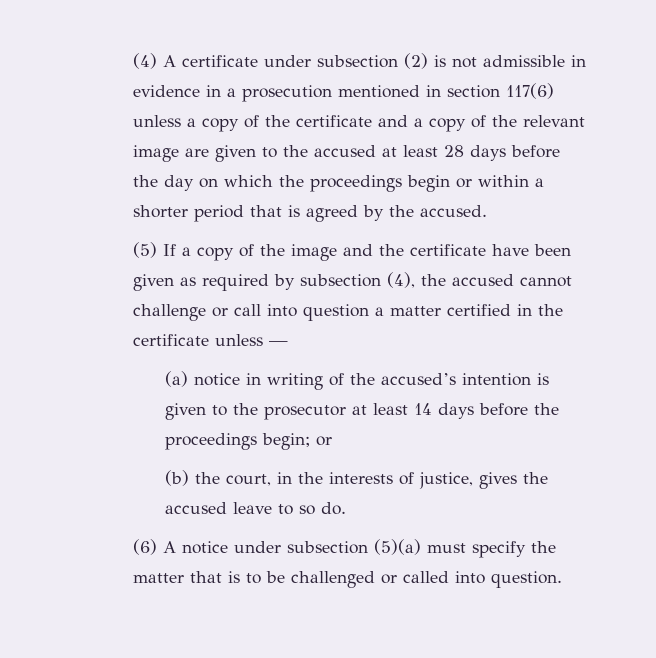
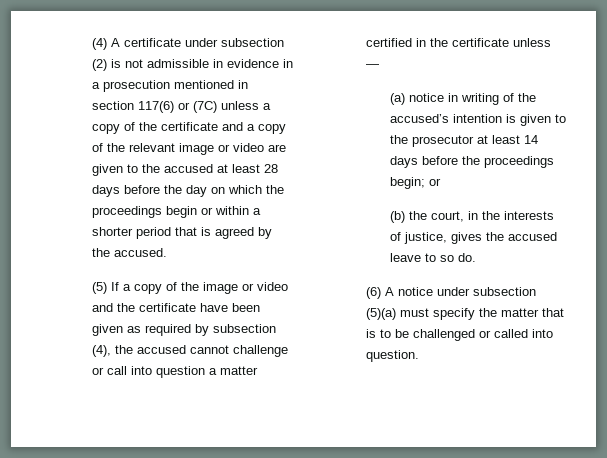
- (4) A certificate under subsection (2) is not admissible in evidence in a prosecution mentioned in section 117(6) unless a copy of the certificate and a copy of the relevant image are given to the accused at least 28 days before the day on which the proceedings begin or within a shorter period that is agreed by the accused.
+ (4) A certificate under subsection (2) is not admissible in evidence in a prosecution mentioned in section 117(6) or (7C) unless a copy of the certificate and a copy of the relevant image or video are given to the accused at least 28 days before the day on which the proceedings begin or within a shorter period that is agreed by the accused.
- (5) If a copy of the image and the certificate have been given as required by subsection (4), the accused cannot challenge or call into question a matter certified in the certificate unless —
+ (5) If a copy of the image or video and the certificate have been given as required by subsection (4), the accused cannot challenge or call into question a matter certified in the certificate unless —

